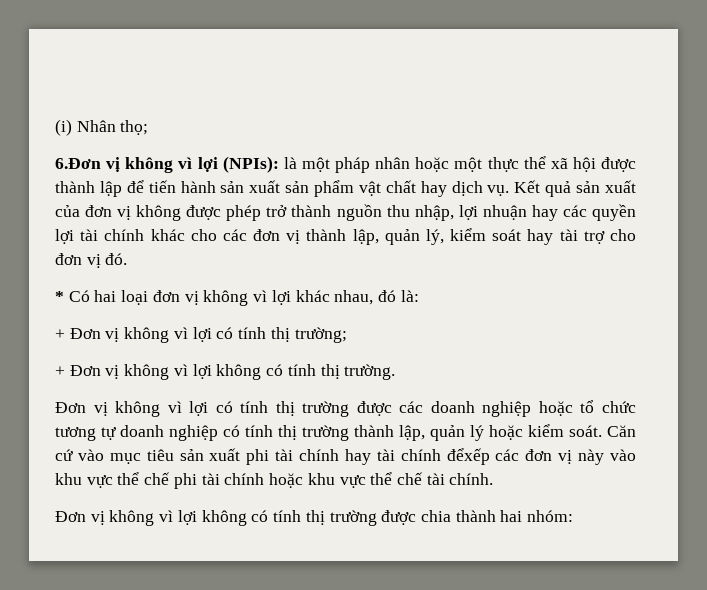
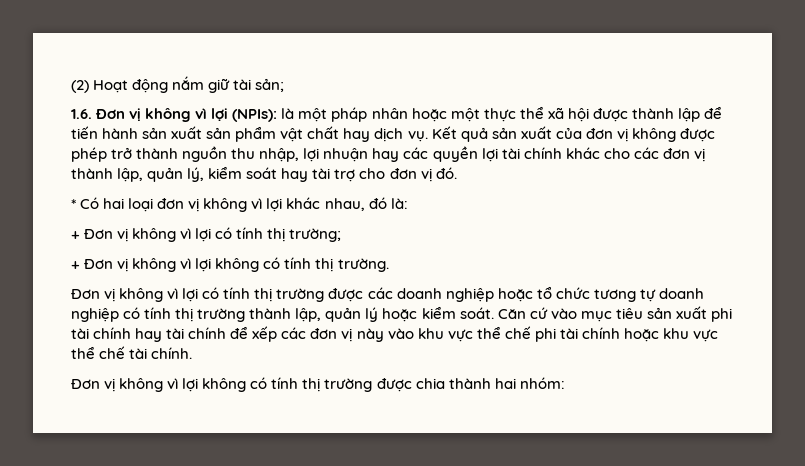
- (i) Nhân thọ;
- 6.Đơn vị không vì lợi (NPIs): là một pháp nhân hoặc một thực thể xã hội được thành lập để tiến hành sản xuất sản phẩm vật chất hay dịch vụ.
+ (2) Hoạt động nắm giữ tài sản;
+ 1.6. Đơn vị không vì lợi (NPIs): là một pháp nhân hoặc một thực thể xã hội được thành lập để tiến hành sản xuất sản phẩm vật chất hay dịch vụ.
- Căn cứ vào mục tiêu sản xuất phi tài chính hay tài chính đểxếp các đơn vị này vào khu vực thể chế phi tài chính hoặc khu vực thể chế tài chính.
+ Căn cứ vào mục tiêu sản xuất phi tài chính hay tài chính để xếp các đơn vị này vào khu vực thể chế phi tài chính hoặc khu vực thể chế tài chính.

